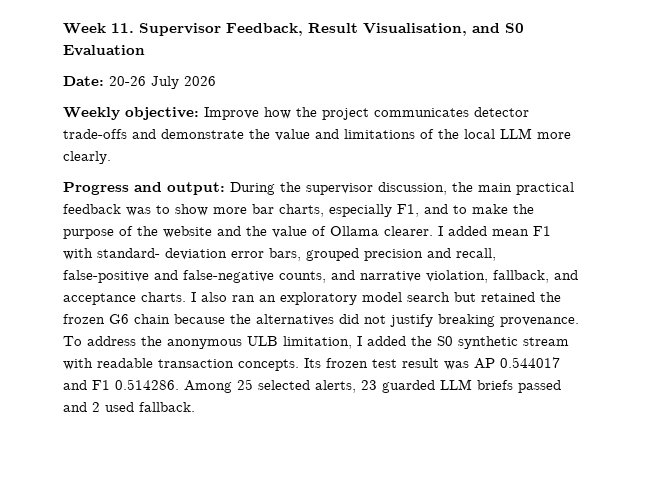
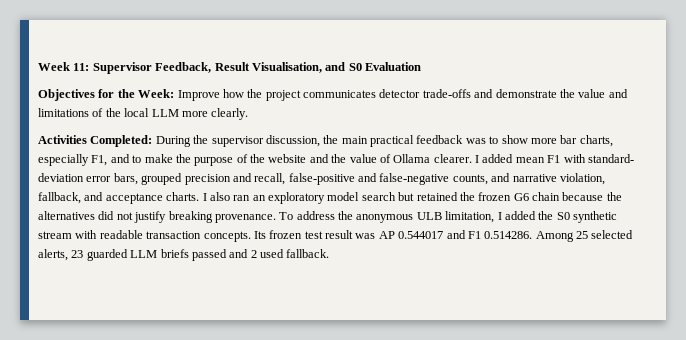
- Week 11. Supervisor Feedback, Result Visualisation, and S0 Evaluation
+ Week 11: Supervisor Feedback, Result Visualisation, and S0 Evaluation
- Date: 20-26 July 2026
- Weekly objective: Improve how the project communicates detector trade-offs and demonstrate the value and limitations of the local LLM more clearly.
+ Objectives for the Week: Improve how the project communicates detector trade-offs and demonstrate the value and limitations of the local LLM more clearly.
- Progress and output: During the supervisor discussion, the main practical feedback was to show more bar charts, especially F1, and to make the purpose of the website and the value of Ollama clearer.
+ Activities Completed: During the supervisor discussion, the main practical feedback was to show more bar charts, especially F1, and to make the purpose of the website and the value of Ollama clearer.

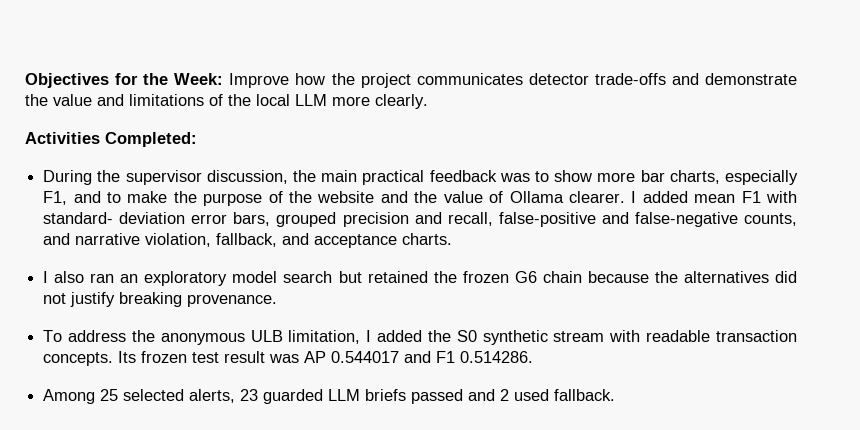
- Week 11: Supervisor Feedback, Result Visualisation, and S0 Evaluation
- Activities Completed: During the supervisor discussion, the main practical feedback was to show more bar charts, especially F1, and to make the purpose of the website and the value of Ollama clearer.
+ Activities Completed:
+ During the supervisor discussion, the main practical feedback was to show more bar charts, especially F1, and to make the purpose of the website and the value of Ollama clearer.
- I added mean F1 with standard- deviation error bars, grouped precision and recall, false-positive and false-negative counts, and narrative violation, fallback, and acceptance charts. I also ran an exploratory model search but retained the frozen G6 chain because the alternatives did not justify breaking provenance. To address the anonymous ULB limitation, I added the S0 synthetic stream with readable transaction concepts.
+ I added mean F1 with standard- deviation error bars, grouped precision and recall, false-positive and false-negative counts, and narrative violation, fallback, and acceptance charts.
+ I also ran an exploratory model search but retained the frozen G6 chain because the alternatives did not justify breaking provenance.
+ To address the anonymous ULB limitation, I added the S0 synthetic stream with readable transaction concepts.
- Its frozen test result was AP 0.544017 and F1 0.514286. Among 25 selected alerts, 23 guarded LLM briefs passed and 2 used fallback.
+ Its frozen test result was AP 0.544017 and F1 0.514286.
+ Among 25 selected alerts, 23 guarded LLM briefs passed and 2 used fallback.

